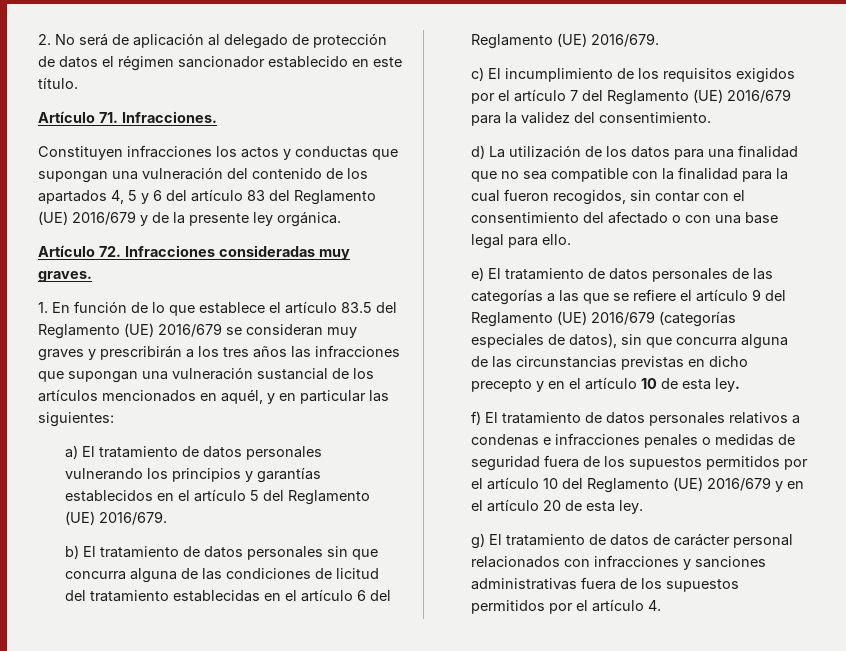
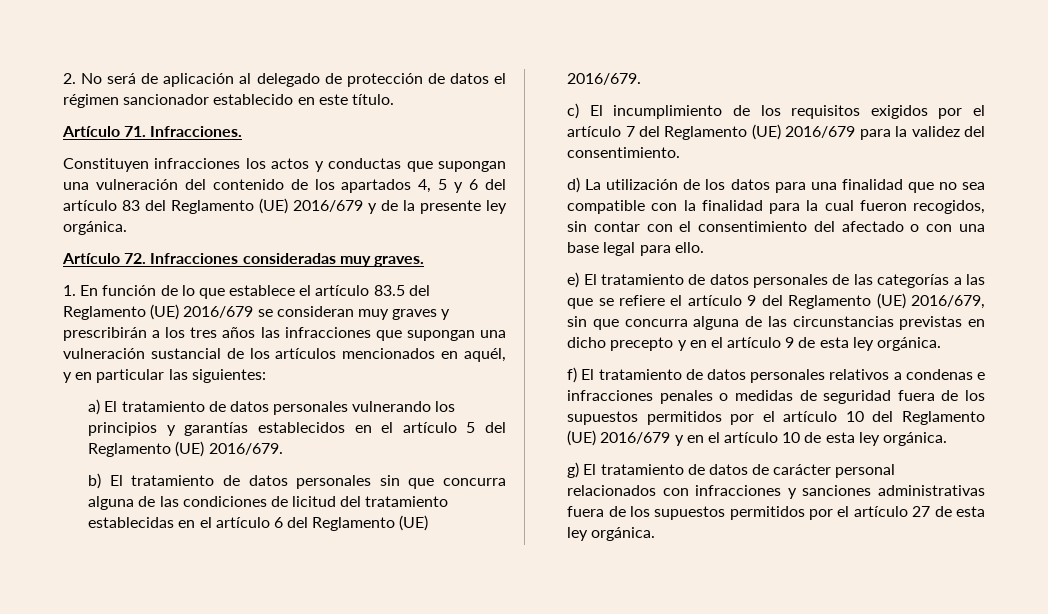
- e) El tratamiento de datos personales de las categorías a las que se refiere el artículo 9 del Reglamento (UE) 2016/679 (categorías especiales de datos), sin que concurra alguna de las circunstancias previstas en dicho precepto y en el artículo 10 de esta ley.
+ e) El tratamiento de datos personales de las categorías a las que se refiere el artículo 9 del Reglamento (UE) 2016/679, sin que concurra alguna de las circunstancias previstas en dicho precepto y en el artículo 9 de esta ley orgánica.
- f) El tratamiento de datos personales relativos a condenas e infracciones penales o medidas de seguridad fuera de los supuestos permitidos por el artículo 10 del Reglamento (UE) 2016/679 y en el artículo 20 de esta ley.
+ f) El tratamiento de datos personales relativos a condenas e infracciones penales o medidas de seguridad fuera de los supuestos permitidos por el artículo 10 del Reglamento (UE) 2016/679 y en el artículo 10 de esta ley orgánica.
- g) El tratamiento de datos de carácter personal relacionados con infracciones y sanciones administrativas fuera de los supuestos permitidos por el artículo 4.
+ g) El tratamiento de datos de carácter personal relacionados con infracciones y sanciones administrativas fuera de los supuestos permitidos por el artículo 27 de esta ley orgánica.

